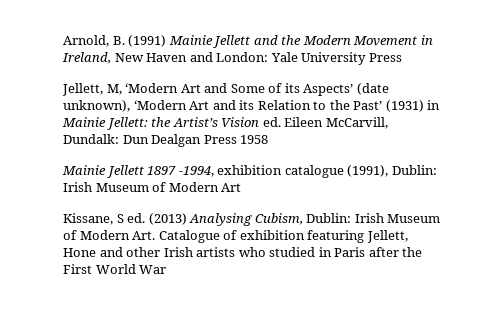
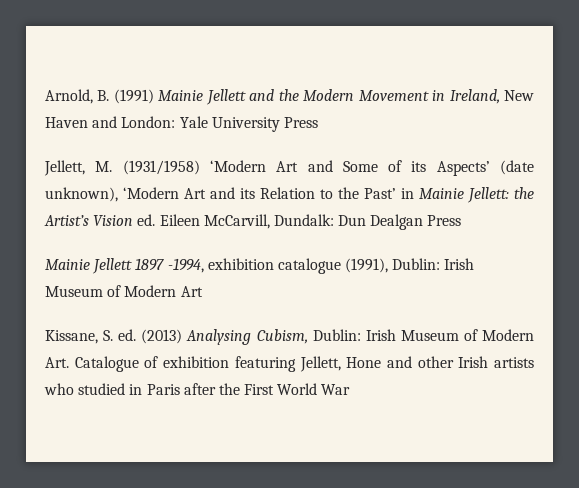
- Jellett, M, ‘Modern Art and Some of its Aspects’ (date unknown), ‘Modern Art and its Relation to the Past’ (1931) in Mainie Jellett: the Artist’s Vision ed. Eileen McCarvill, Dundalk: Dun Dealgan Press 1958
+ Jellett, M. (1931/1958) ‘Modern Art and Some of its Aspects’ (date unknown), ‘Modern Art and its Relation to the Past’ in Mainie Jellett: the Artist’s Vision ed. Eileen McCarvill, Dundalk: Dun Dealgan Press
- Kissane, S ed. (2013) Analysing Cubism, Dublin: Irish Museum of Modern Art. Catalogue of exhibition featuring Jellett, Hone and other Irish artists who studied in Paris after the First World War
+ Kissane, S. ed. (2013) Analysing Cubism, Dublin: Irish Museum of Modern Art. Catalogue of exhibition featuring Jellett, Hone and other Irish artists who studied in Paris after the First World War

